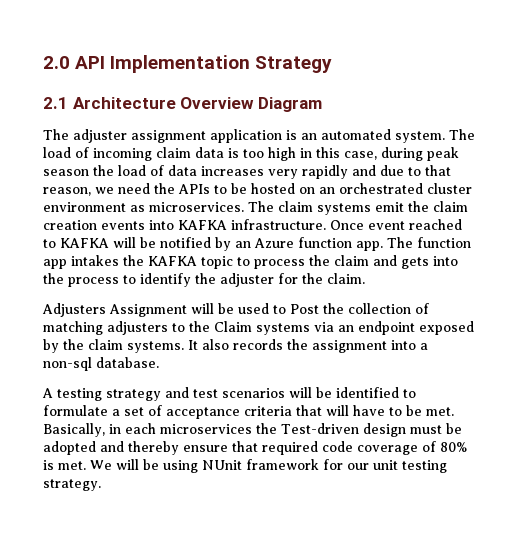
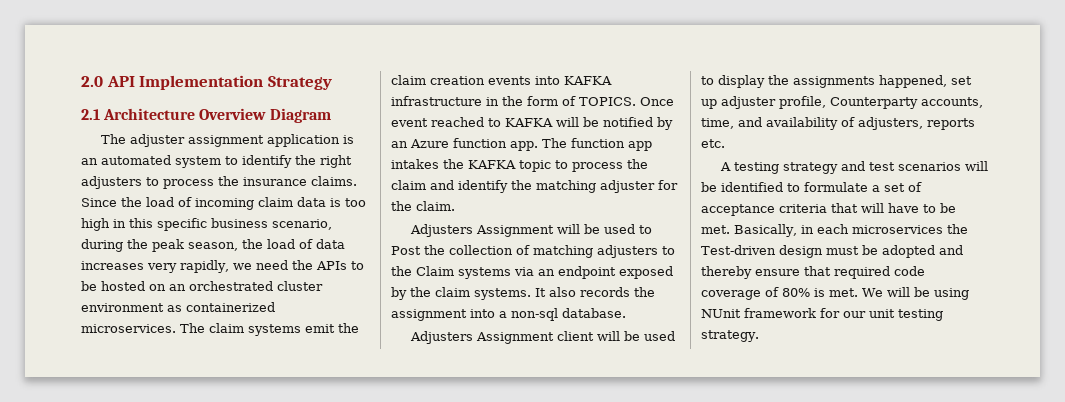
- The adjuster assignment application is an automated system. The load of incoming claim data is too high in this case, during peak season the load of data increases very rapidly and due to that reason, we need the APIs to be hosted on an orchestrated cluster environment as microservices.
+ The adjuster assignment application is an automated system to identify the right adjusters to process the insurance claims. Since the load of incoming claim data is too high in this specific business scenario, during the peak season, the load of data increases very rapidly, we need the APIs to be hosted on an orchestrated cluster environment as containerized microservices.
- The claim systems emit the claim creation events into KAFKA infrastructure.
+ The claim systems emit the claim creation events into KAFKA infrastructure in the form of TOPICS.
- The function app intakes the KAFKA topic to process the claim and gets into the process to identify the adjuster for the claim.
+ The function app intakes the KAFKA topic to process the claim and identify the matching adjuster for the claim.
+ Adjusters Assignment client will be used to display the assignments happened, set up adjuster profile, Counterparty accounts, time, and availability of adjusters, reports etc.

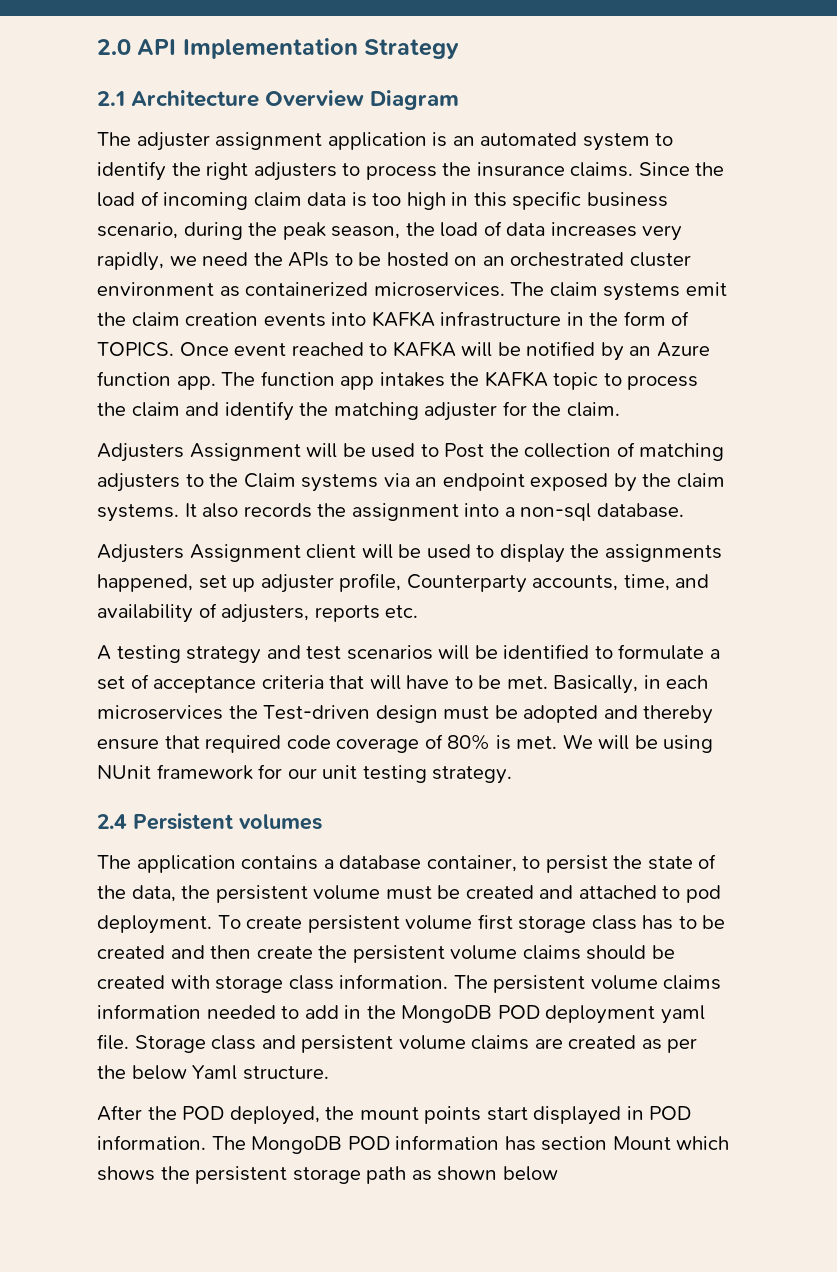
+ 2.4 Persistent volumes
+ The application contains a database container, to persist the state of the data, the persistent volume must be created and attached to pod deployment. To create persistent volume first storage class has to be created and then create the persistent volume claims should be created with storage class information. The persistent volume claims information needed to add in the MongoDB POD deployment yaml file. Storage class and persistent volume claims are created as per the below Yaml structure.
+ After the POD deployed, the mount points start displayed in POD information. The MongoDB POD information has section Mount which shows the persistent storage path as shown below

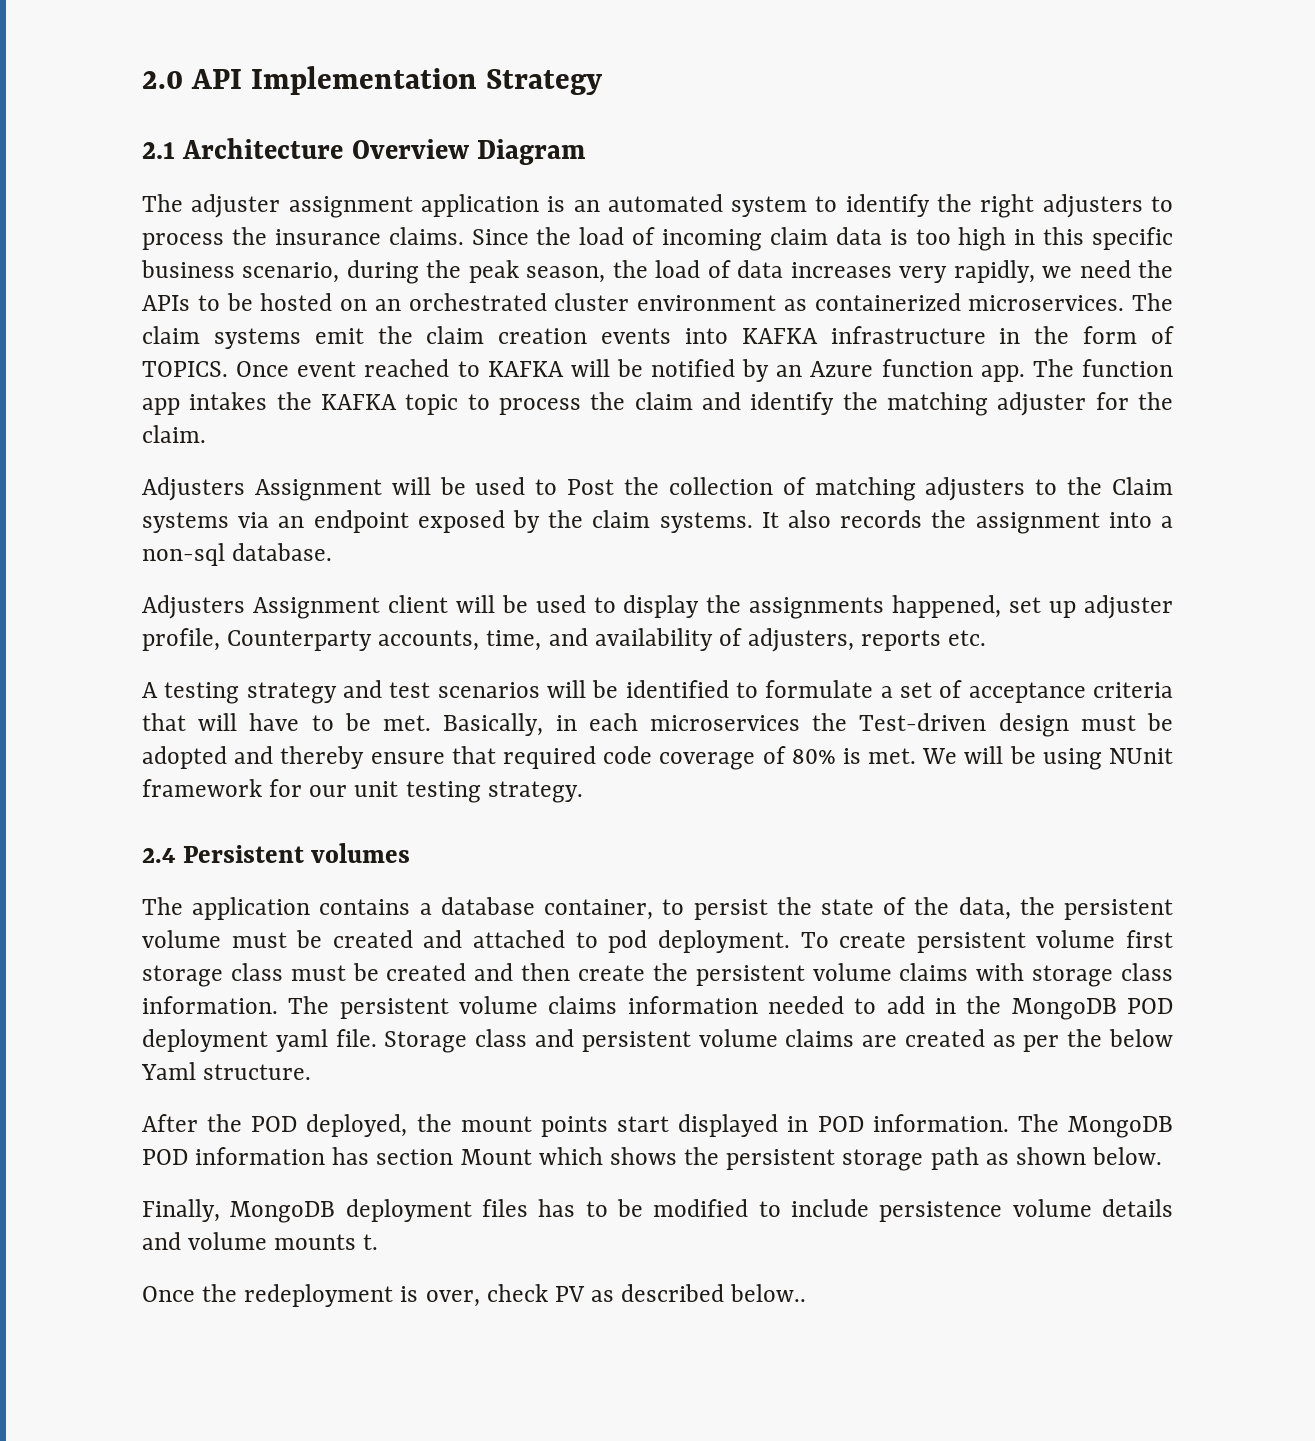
- To create persistent volume first storage class has to be created and then create the persistent volume claims should be created with storage class information.
+ To create persistent volume first storage class must be created and then create the persistent volume claims with storage class information.
- The MongoDB POD information has section Mount which shows the persistent storage path as shown below
+ The MongoDB POD information has section Mount which shows the persistent storage path as shown below.
+ Finally, MongoDB deployment files has to be modified to include persistence volume details and volume mounts t.
+ Once the redeployment is over, check PV as described below..

